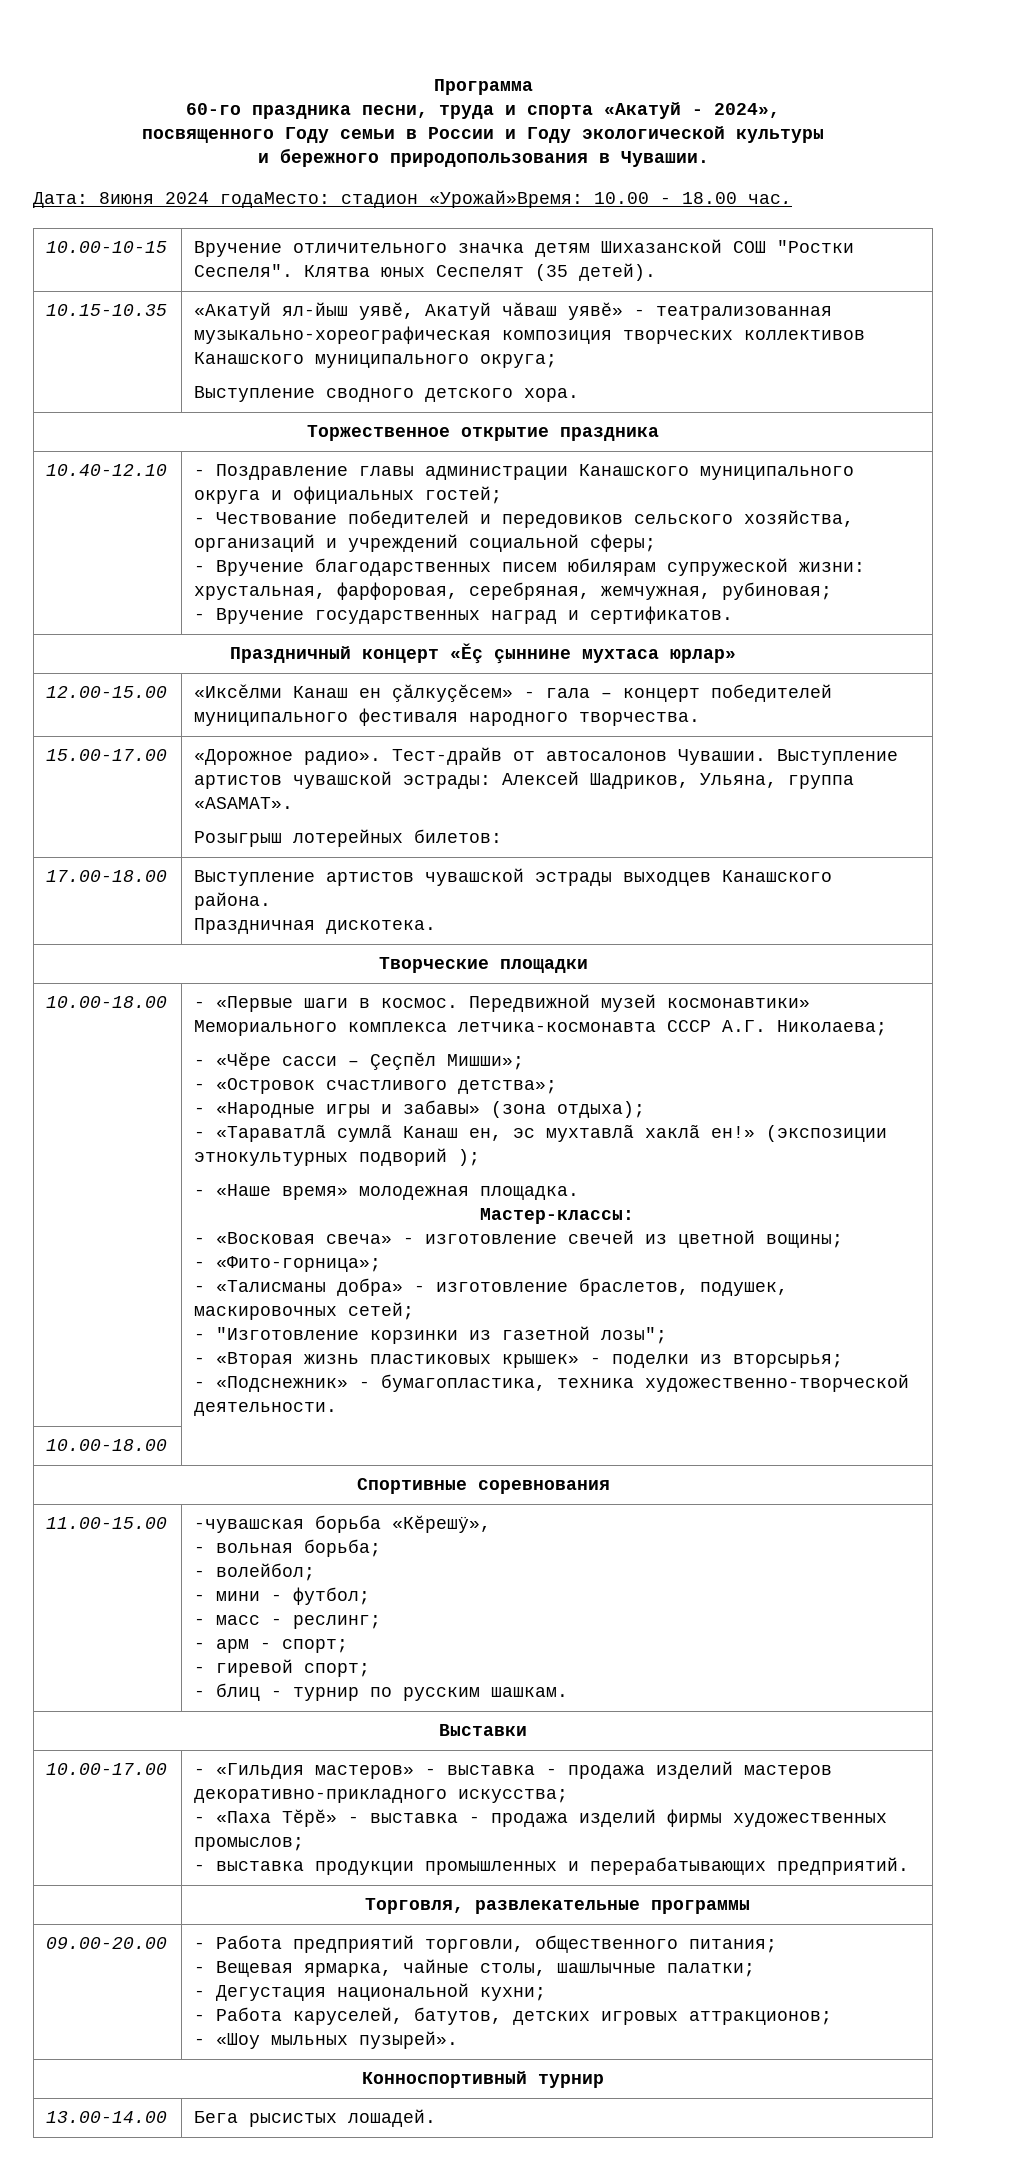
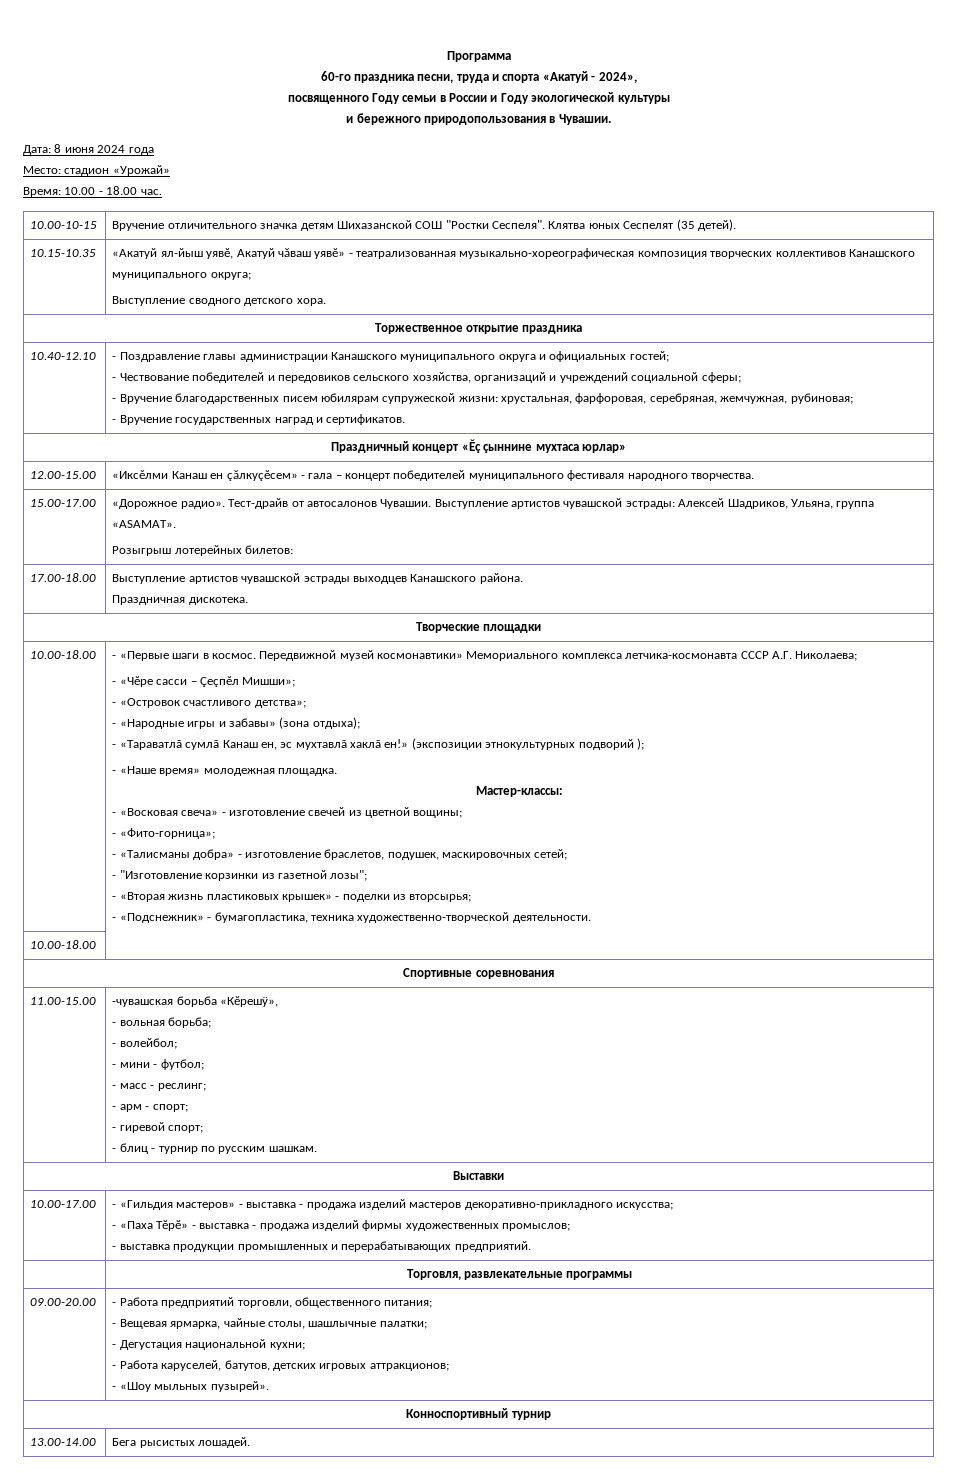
- Дата: 8июня 2024 годаМесто: стадион «Урожай»Время: 10.00 - 18.00 час.
+ Дата: 8 июня 2024 года
+ Место: стадион «Урожай»
+ Время: 10.00 - 18.00 час.

